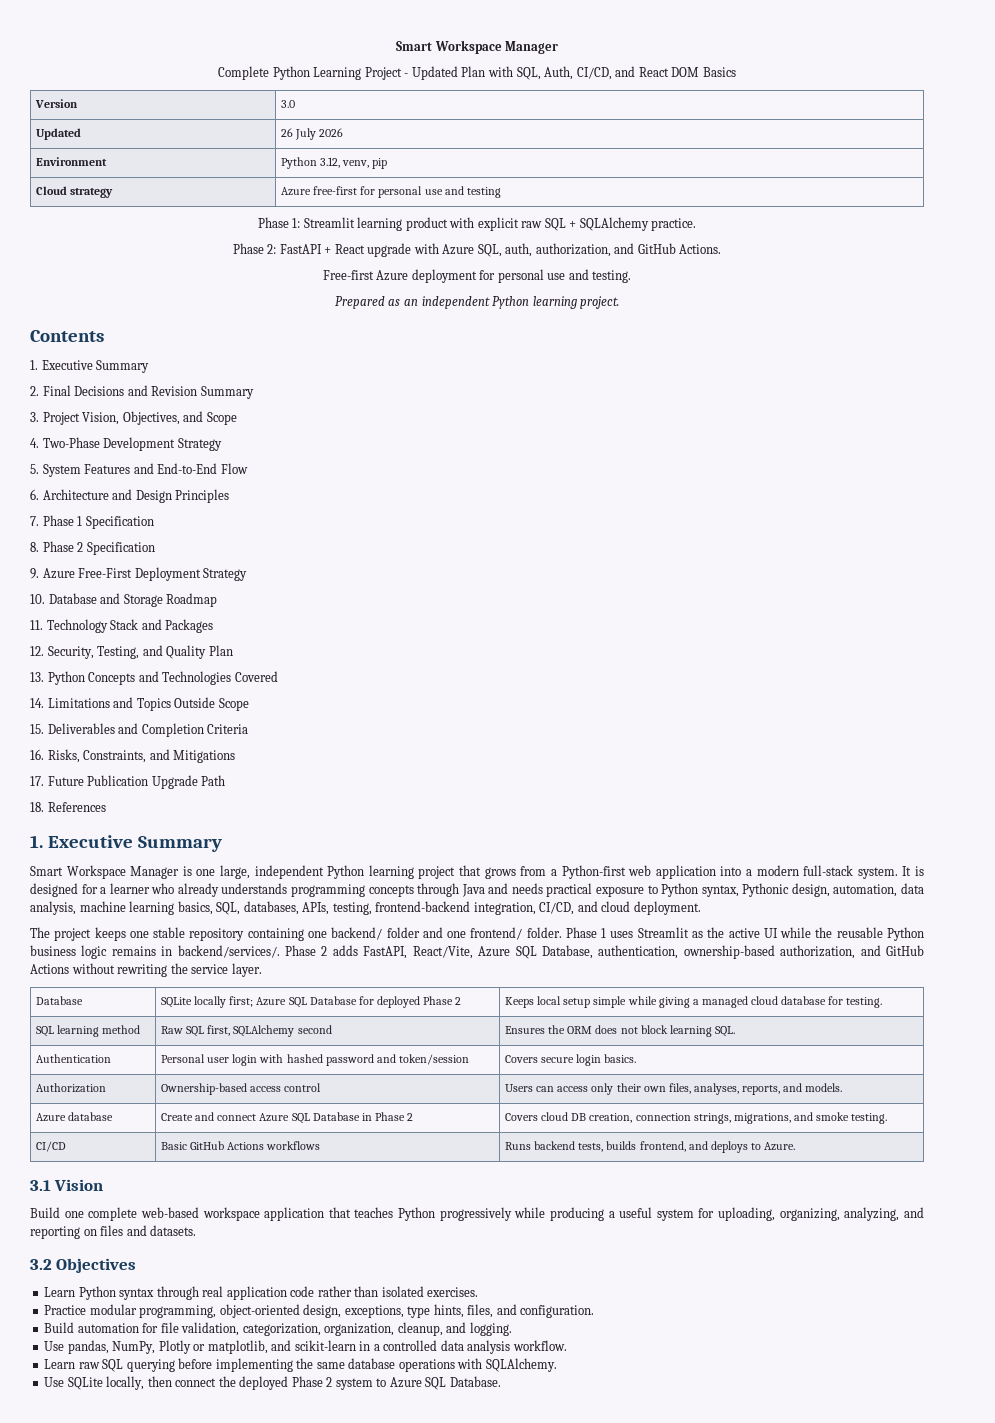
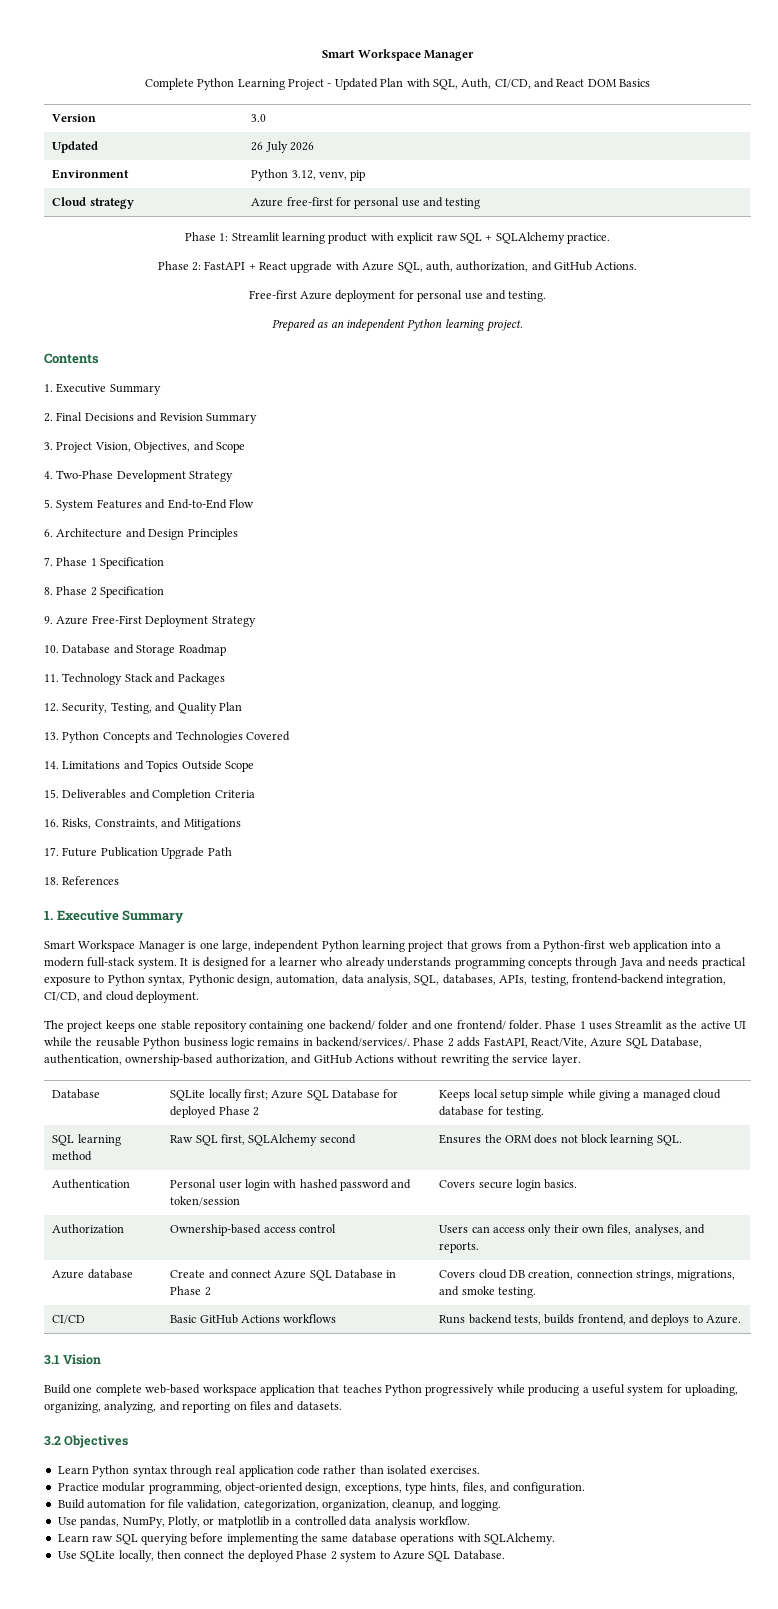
- It is designed for a learner who already understands programming concepts through Java and needs practical exposure to Python syntax, Pythonic design, automation, data analysis, machine learning basics, SQL, databases, APIs, testing, frontend-backend integration, CI/CD, and cloud deployment.
+ It is designed for a learner who already understands programming concepts through Java and needs practical exposure to Python syntax, Pythonic design, automation, data analysis, SQL, databases, APIs, testing, frontend-backend integration, CI/CD, and cloud deployment.
- Authorization | Ownership-based access control | Users can access only their own files, analyses, reports, and models.
+ Authorization | Ownership-based access control | Users can access only their own files, analyses, and reports.
- Use pandas, NumPy, Plotly or matplotlib, and scikit-learn in a controlled data analysis workflow.
+ Use pandas, NumPy, Plotly, or matplotlib in a controlled data analysis workflow.

